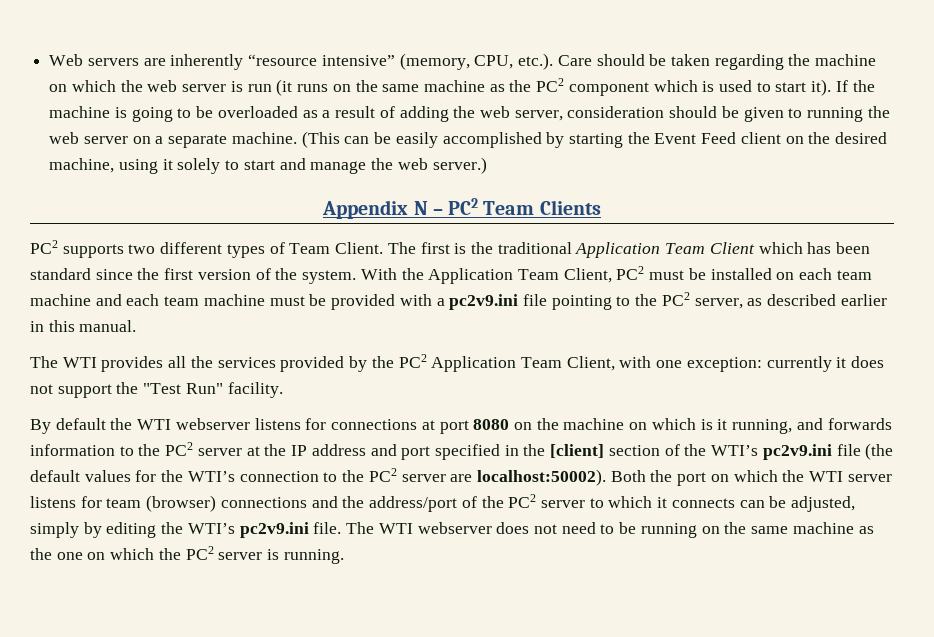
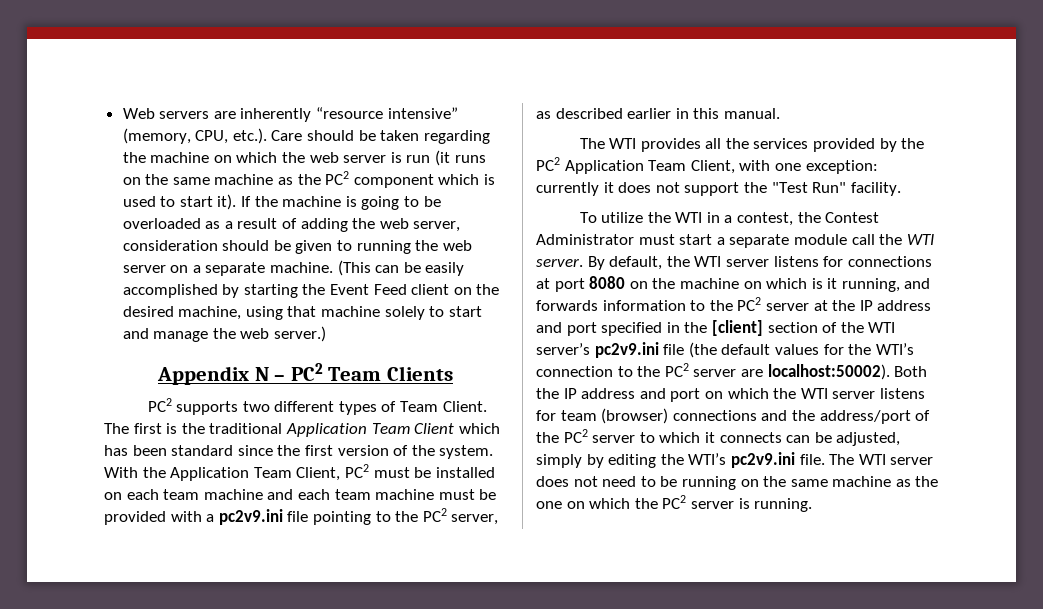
- (This can be easily accomplished by starting the Event Feed client on the desired machine, using it solely to start and manage the web server.)
+ (This can be easily accomplished by starting the Event Feed client on the desired machine, using that machine solely to start and manage the web server.)
- By default the WTI webserver listens for connections at port 8080 on the machine on which is it running, and forwards information to the PC2 server at the IP address and port specified in the [client] section of the WTI’s pc2v9.ini file (the default values for the WTI’s connection to the PC2 server are localhost:50002).
+ To utilize the WTI in a contest, the Contest Administrator must start a separate module call the WTI server. By default, the WTI server listens for connections at port 8080 on the machine on which is it running, and forwards information to the PC2 server at the IP address and port specified in the [client] section of the WTI server’s pc2v9.ini file (the default values for the WTI’s connection to the PC2 server are localhost:50002).
- Both the port on which the WTI server listens for team (browser) connections and the address/port of the PC2 server to which it connects can be adjusted, simply by editing the WTI’s pc2v9.ini file.
+ Both the IP address and port on which the WTI server listens for team (browser) connections and the address/port of the PC2 server to which it connects can be adjusted, simply by editing the WTI’s pc2v9.ini file.
- The WTI webserver does not need to be running on the same machine as the one on which the PC2 server is running.
+ The WTI server does not need to be running on the same machine as the one on which the PC2 server is running.

